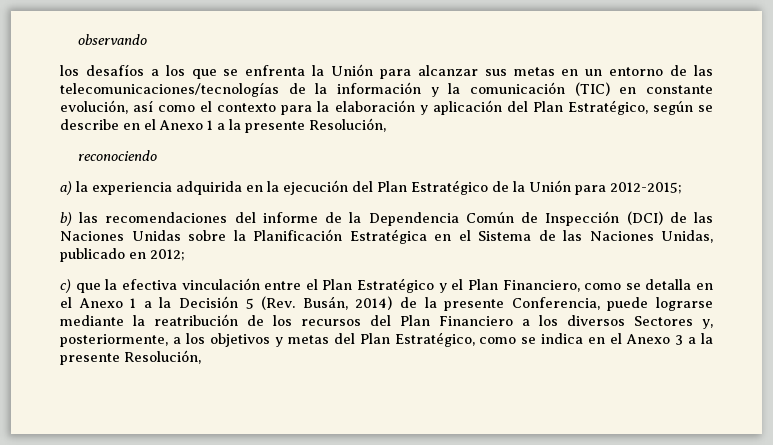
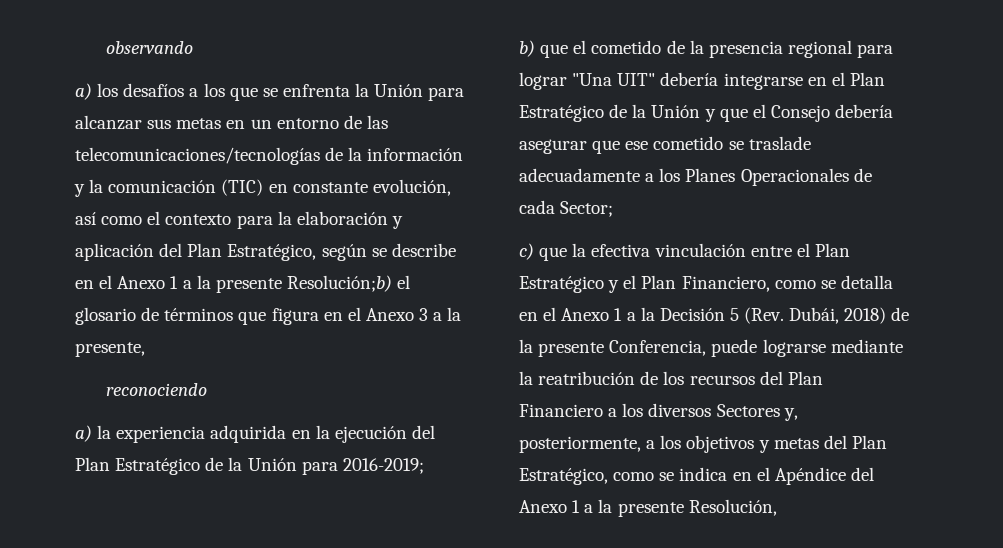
- los desafíos a los que se enfrenta la Unión para alcanzar sus metas en un entorno de las telecomunicaciones/tecnologías de la información y la comunicación (TIC) en constante evolución, así como el contexto para la elaboración y aplicación del Plan Estratégico, según se describe en el Anexo 1 a la presente Resolución,
+ a) los desafíos a los que se enfrenta la Unión para alcanzar sus metas en un entorno de las telecomunicaciones/tecnologías de la información y la comunicación (TIC) en constante evolución, así como el contexto para la elaboración y aplicación del Plan Estratégico, según se describe en el Anexo 1 a la presente Resolución;b) el glosario de términos que figura en el Anexo 3 a la presente,
- a) la experiencia adquirida en la ejecución del Plan Estratégico de la Unión para 2012-2015;
+ a) la experiencia adquirida en la ejecución del Plan Estratégico de la Unión para 2016-2019;
- b) las recomendaciones del informe de la Dependencia Común de Inspección (DCI) de las Naciones Unidas sobre la Planificación Estratégica en el Sistema de las Naciones Unidas, publicado en 2012;
+ b) que el cometido de la presencia regional para lograr "Una UIT" debería integrarse en el Plan Estratégico de la Unión y que el Consejo debería asegurar que ese cometido se traslade adecuadamente a los Planes Operacionales de cada Sector;
- c) que la efectiva vinculación entre el Plan Estratégico y el Plan Financiero, como se detalla en el Anexo 1 a la Decisión 5 (Rev. Busán, 2014) de la presente Conferencia, puede lograrse mediante la reatribución de los recursos del Plan Financiero a los diversos Sectores y, posteriormente, a los objetivos y metas del Plan Estratégico, como se indica en el Anexo 3 a la presente Resolución,
+ c) que la efectiva vinculación entre el Plan Estratégico y el Plan Financiero, como se detalla en el Anexo 1 a la Decisión 5 (Rev. Dubái, 2018) de la presente Conferencia, puede lograrse mediante la reatribución de los recursos del Plan Financiero a los diversos Sectores y, posteriormente, a los objetivos y metas del Plan Estratégico, como se indica en el Apéndice del Anexo 1 a la presente Resolución,

